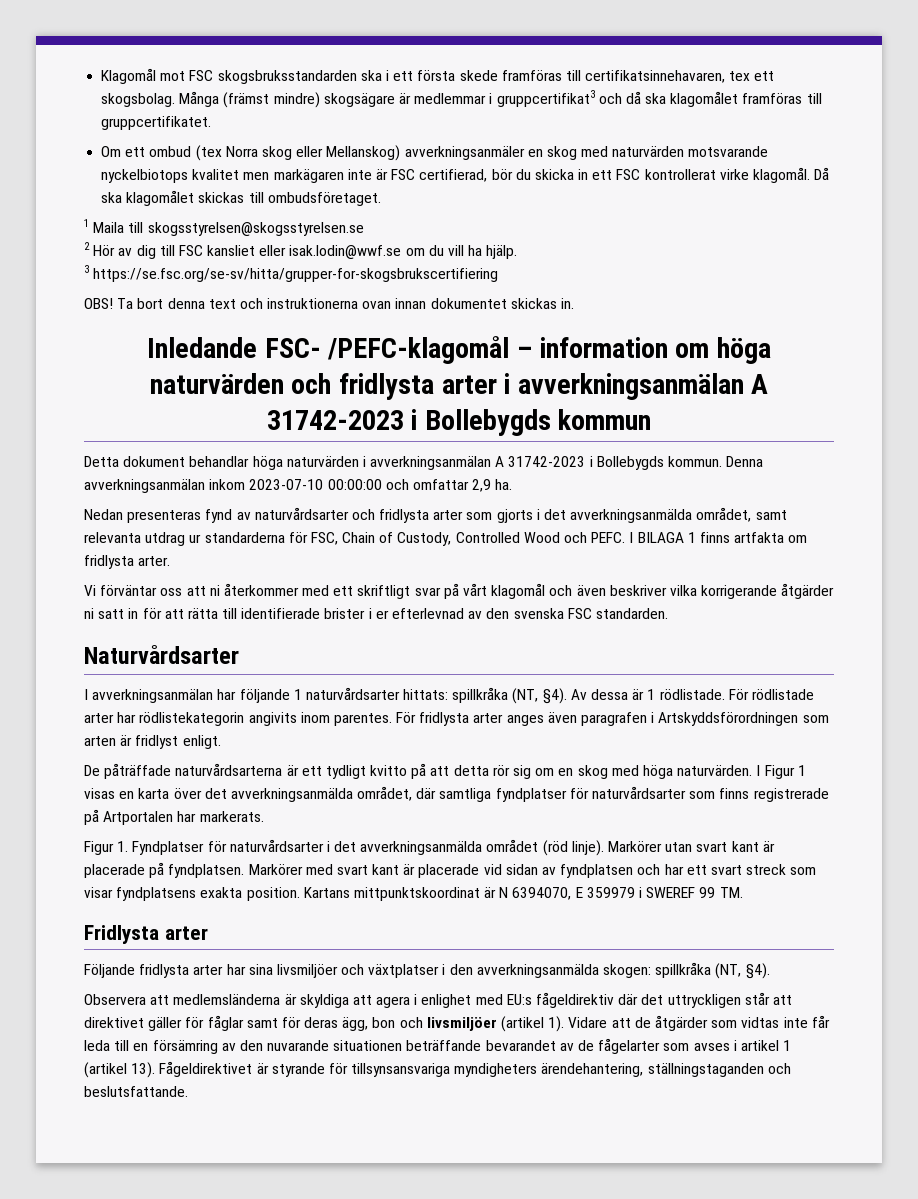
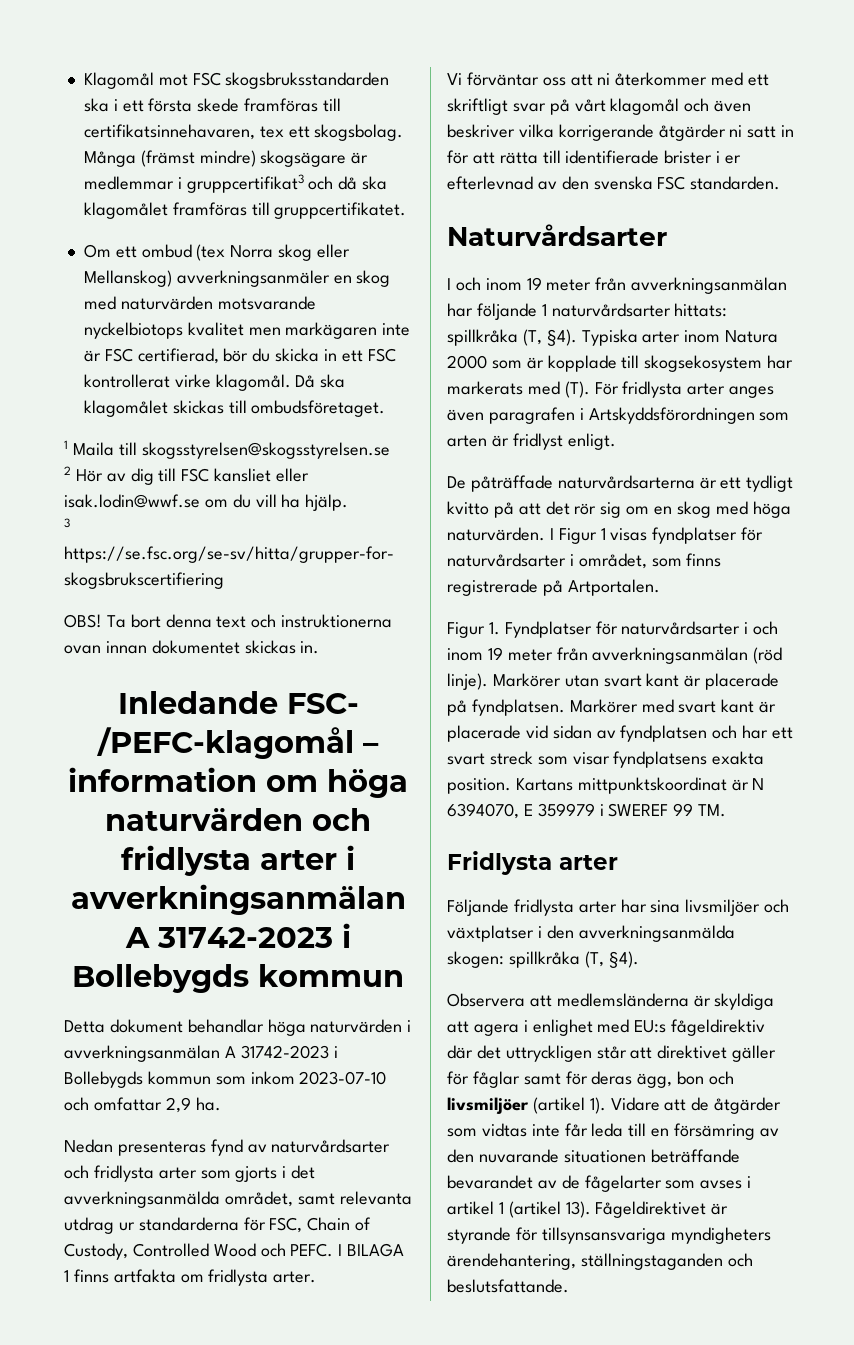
- Detta dokument behandlar höga naturvärden i avverkningsanmälan A 31742-2023 i Bollebygds kommun. Denna avverkningsanmälan inkom 2023-07-10 00:00:00 och omfattar 2,9 ha.
+ Detta dokument behandlar höga naturvärden i avverkningsanmälan A 31742-2023 i Bollebygds kommun som inkom 2023-07-10 och omfattar 2,9 ha.
- I avverkningsanmälan har följande 1 naturvårdsarter hittats: spillkråka (NT, §4). Av dessa är 1 rödlistade. För rödlistade arter har rödlistekategorin angivits inom parentes. För fridlysta arter anges även paragrafen i Artskyddsförordningen som arten är fridlyst enligt.
+ I och inom 19 meter från avverkningsanmälan har följande 1 naturvårdsarter hittats: spillkråka (T, §4). Typiska arter inom Natura 2000 som är kopplade till skogsekosystem har markerats med (T). För fridlysta arter anges även paragrafen i Artskyddsförordningen som arten är fridlyst enligt.
- De påträffade naturvårdsarterna är ett tydligt kvitto på att detta rör sig om en skog med höga naturvärden.
+ De påträffade naturvårdsarterna är ett tydligt kvitto på att det rör sig om en skog med höga naturvärden.
- I Figur 1 visas en karta över det avverkningsanmälda området, där samtliga fyndplatser för naturvårdsarter som finns registrerade på Artportalen har markerats.
+ I Figur 1 visas fyndplatser för naturvårdsarter i området, som finns registrerade på Artportalen.
- Figur 1. Fyndplatser för naturvårdsarter i det avverkningsanmälda området (röd linje).
+ Figur 1. Fyndplatser för naturvårdsarter i och inom 19 meter från avverkningsanmälan (röd linje).
- Följande fridlysta arter har sina livsmiljöer och växtplatser i den avverkningsanmälda skogen: spillkråka (NT, §4).
+ Följande fridlysta arter har sina livsmiljöer och växtplatser i den avverkningsanmälda skogen: spillkråka (T, §4).

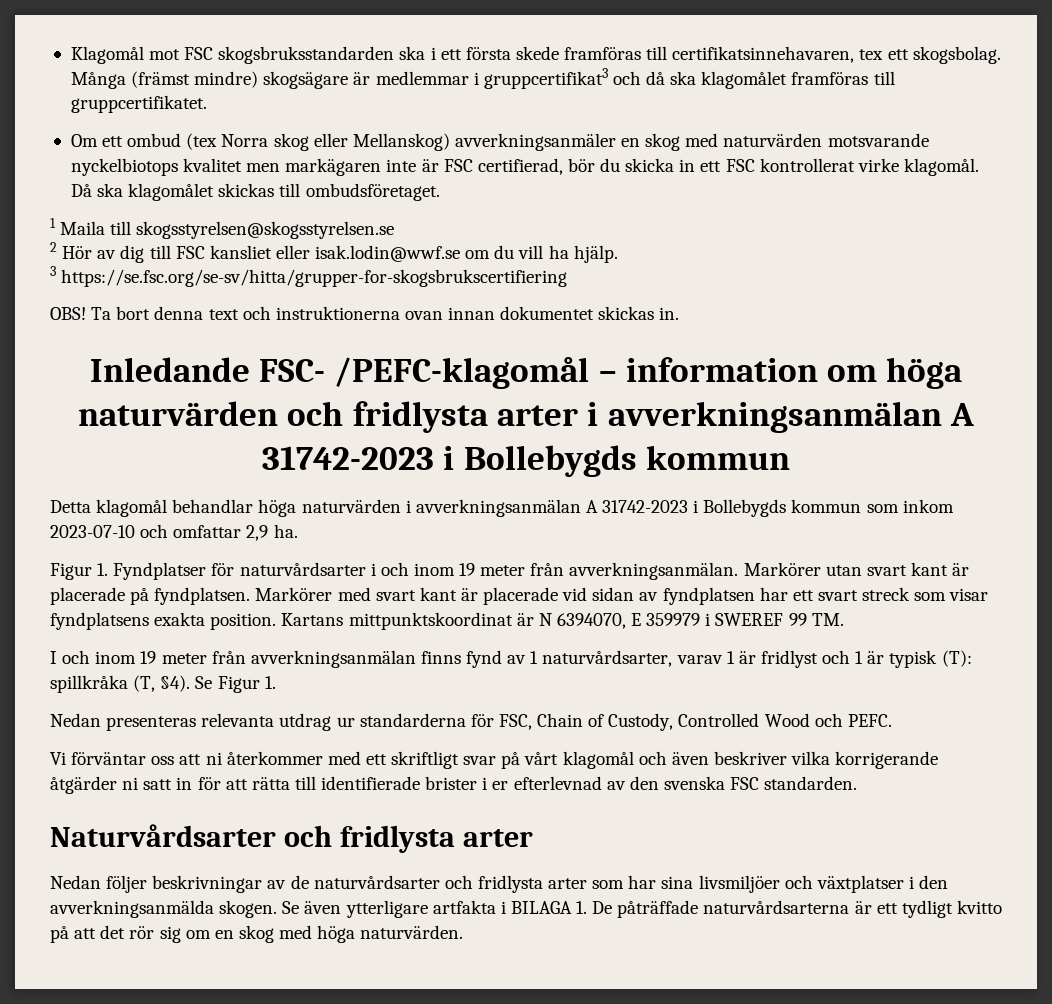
- Detta dokument behandlar höga naturvärden i avverkningsanmälan A 31742-2023 i Bollebygds kommun som inkom 2023-07-10 och omfattar 2,9 ha.
+ Detta klagomål behandlar höga naturvärden i avverkningsanmälan A 31742-2023 i Bollebygds kommun som inkom 2023-07-10 och omfattar 2,9 ha.
- Nedan presenteras fynd av naturvårdsarter och fridlysta arter som gjorts i det avverkningsanmälda området, samt relevanta utdrag ur standarderna för FSC, Chain of Custody, Controlled Wood och PEFC. I BILAGA 1 finns artfakta om fridlysta arter.
+ Figur 1. Fyndplatser för naturvårdsarter i och inom 19 meter från avverkningsanmälan. Markörer utan svart kant är placerade på fyndplatsen. Markörer med svart kant är placerade vid sidan av fyndplatsen har ett svart streck som visar fyndplatsens exakta position. Kartans mittpunktskoordinat är N 6394070, E 359979 i SWEREF 99 TM.
+ I och inom 19 meter från avverkningsanmälan finns fynd av 1 naturvårdsarter, varav 1 är fridlyst och 1 är typisk (T): spillkråka (T, §4). Se Figur 1.
+ Nedan presenteras relevanta utdrag ur standarderna för FSC, Chain of Custody, Controlled Wood och PEFC.
- Naturvårdsarter
- I och inom 19 meter från avverkningsanmälan har följande 1 naturvårdsarter hittats: spillkråka (T, §4). Typiska arter inom Natura 2000 som är kopplade till skogsekosystem har markerats med (T). För fridlysta arter anges även paragrafen i Artskyddsförordningen som arten är fridlyst enligt.
- De påträffade naturvårdsarterna är ett tydligt kvitto på att det rör sig om en skog med höga naturvärden. I Figur 1 visas fyndplatser för naturvårdsarter i området, som finns registrerade på Artportalen.
- Figur 1. Fyndplatser för naturvårdsarter i och inom 19 meter från avverkningsanmälan (röd linje). Markörer utan svart kant är placerade på fyndplatsen. Markörer med svart kant är placerade vid sidan av fyndplatsen och har ett svart streck som visar fyndplatsens exakta position. Kartans mittpunktskoordinat är N 6394070, E 359979 i SWEREF 99 TM.
- Fridlysta arter
- Följande fridlysta arter har sina livsmiljöer och växtplatser i den avverkningsanmälda skogen: spillkråka (T, §4).
- Observera att medlemsländerna är skyldiga att agera i enlighet med EU:s fågeldirektiv där det uttryckligen står att direktivet gäller för fåglar samt för deras ägg, bon och livsmiljöer (artikel 1). Vidare att de åtgärder som vidtas inte får leda till en försämring av den nuvarande situationen beträffande bevarandet av de fågelarter som avses i artikel 1 (artikel 13). Fågeldirektivet är styrande för tillsynsansvariga myndigheters ärendehantering, ställningstaganden och beslutsfattande.
+ Naturvårdsarter och fridlysta arter
+ Nedan följer beskrivningar av de naturvårdsarter och fridlysta arter som har sina livsmiljöer och växtplatser i den avverkningsanmälda skogen. Se även ytterligare artfakta i BILAGA 1. De påträffade naturvårdsarterna är ett tydligt kvitto på att det rör sig om en skog med höga naturvärden.

